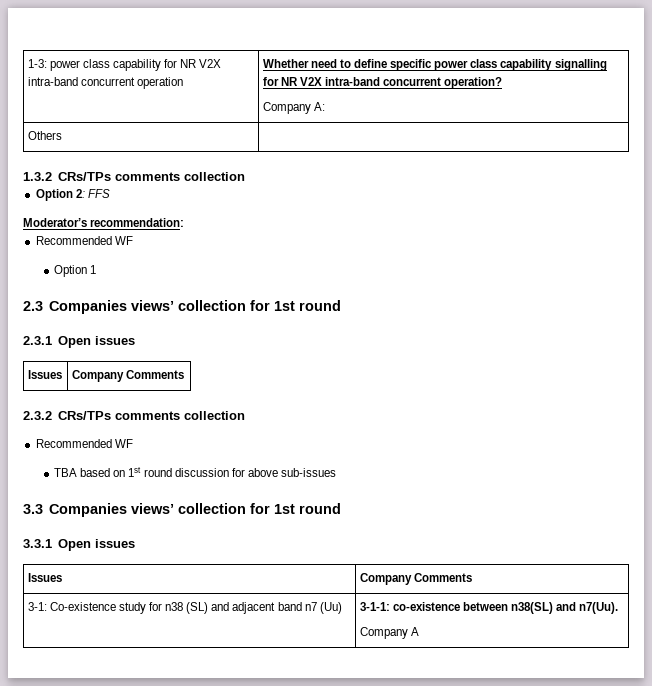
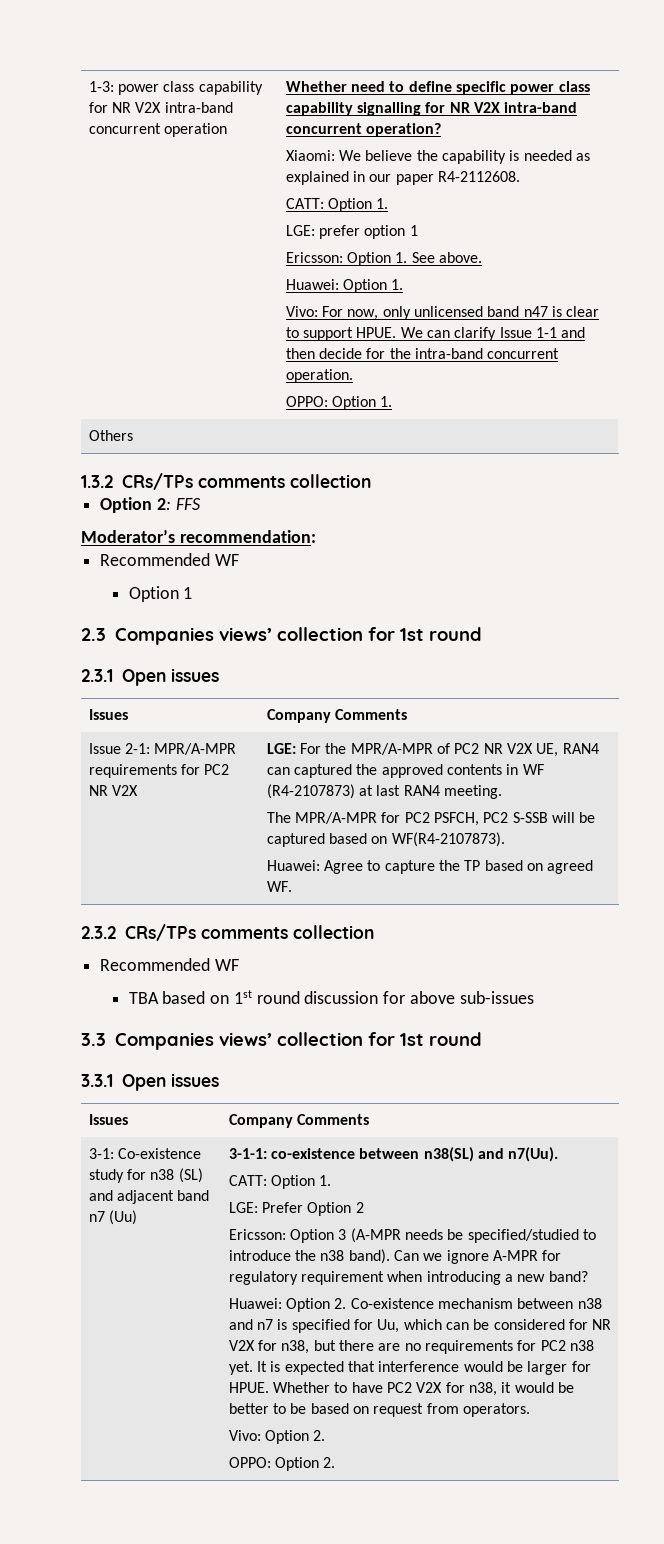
- Company A:
+ Xiaomi: We believe the capability is needed as explained in our paper R4-2112608.
+ CATT: Option 1.
+ LGE: prefer option 1
+ Ericsson: Option 1. See above.
+ Huawei: Option 1.
+ Vivo: For now, only unlicensed band n47 is clear to support HPUE. We can clarify Issue 1-1 and then decide for the intra-band concurrent operation.
+ OPPO: Option 1.
+ Issue 2-1: MPR/A-MPR requirements for PC2 NR V2X | LGE: For the MPR/A-MPR of PC2 NR V2X UE, RAN4 can captured the approved contents in WF (R4-2107873) at last RAN4 meeting.
+ The MPR/A-MPR for PC2 PSFCH, PC2 S-SSB will be captured based on WF(R4-2107873).
+ Huawei: Agree to capture the TP based on agreed WF.
  3-1-1: co-existence between n38(SL) and n7(Uu).
- Company A
+ CATT: Option 1.
+ LGE: Prefer Option 2
+ Ericsson: Option 3 (A-MPR needs be specified/studied to introduce the n38 band). Can we ignore A-MPR for regulatory requirement when introducing a new band?
+ Huawei: Option 2. Co-existence mechanism between n38 and n7 is specified for Uu, which can be considered for NR V2X for n38, but there are no requirements for PC2 n38 yet. It is expected that interference would be larger for HPUE. Whether to have PC2 V2X for n38, it would be better to be based on request from operators.
+ Vivo: Option 2.
+ OPPO: Option 2.

